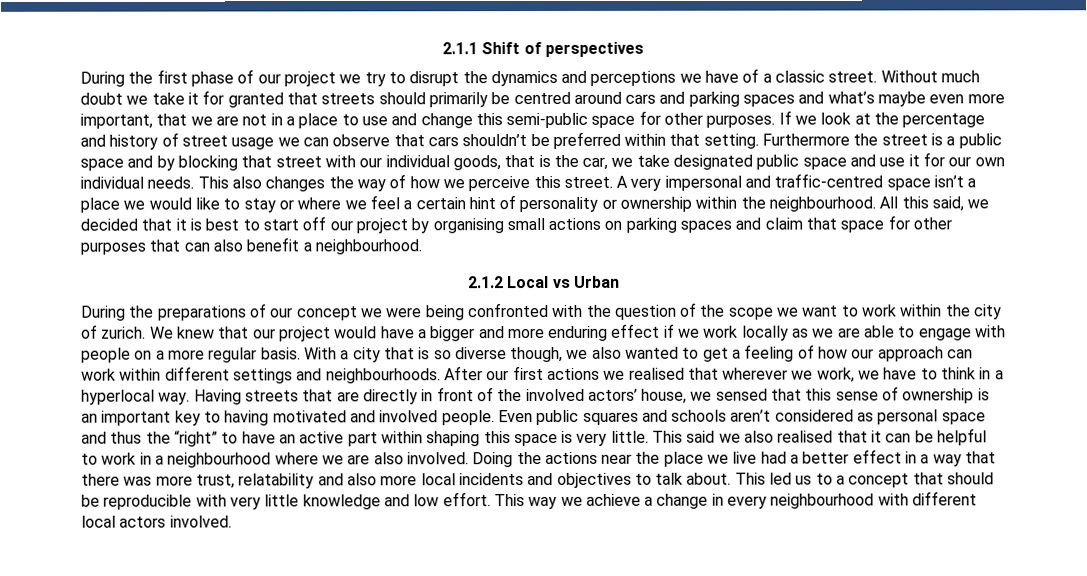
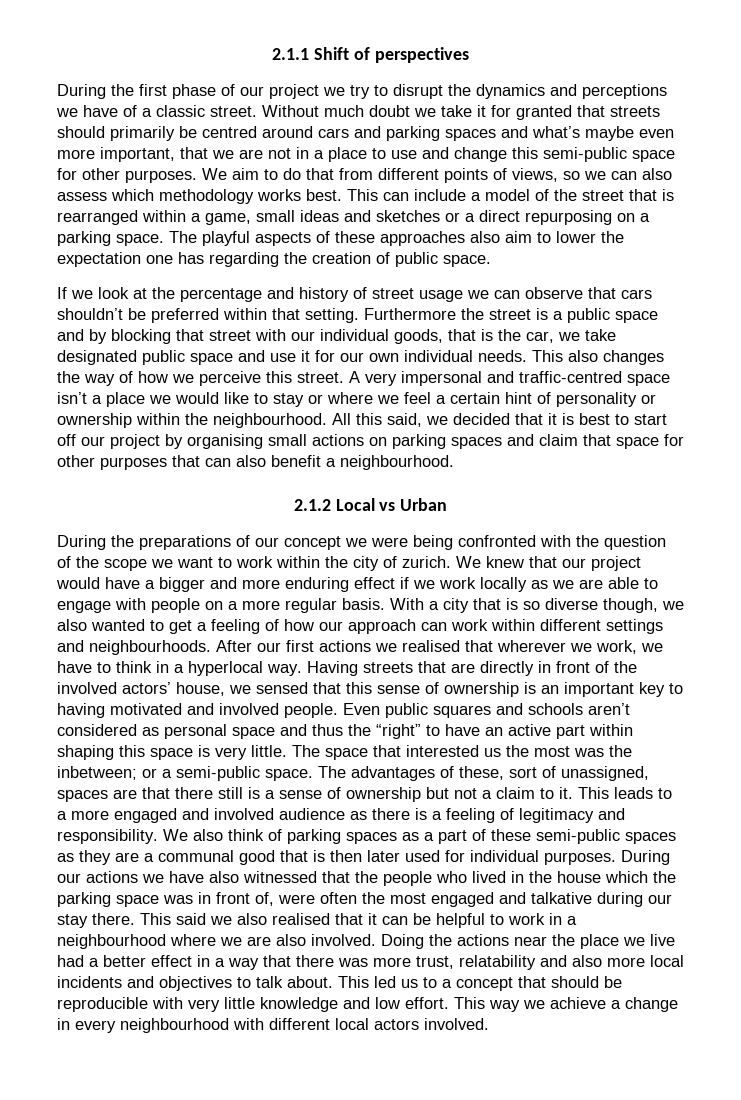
- Without much doubt we take it for granted that streets should primarily be centred around cars and parking spaces and what’s maybe even more important, that we are not in a place to use and change this semi-public space for other purposes. If we look at the percentage and history of street usage we can observe that cars shouldn’t be preferred within that setting.
+ Without much doubt we take it for granted that streets should primarily be centred around cars and parking spaces and what’s maybe even more important, that we are not in a place to use and change this semi-public space for other purposes. We aim to do that from different points of views, so we can also assess which methodology works best. This can include a model of the street that is rearranged within a game, small ideas and sketches or a direct repurposing on a parking space. The playful aspects of these approaches also aim to lower the expectation one has regarding the creation of public space.
+ If we look at the percentage and history of street usage we can observe that cars shouldn’t be preferred within that setting.
+ The space that interested us the most was the inbetween; or a semi-public space. The advantages of these, sort of unassigned, spaces are that there still is a sense of ownership but not a claim to it. This leads to a more engaged and involved audience as there is a feeling of legitimacy and responsibility. We also think of parking spaces as a part of these semi-public spaces as they are a communal good that is then later used for individual purposes. During our actions we have also witnessed that the people who lived in the house which the parking space was in front of, were often the most engaged and talkative during our stay there.

